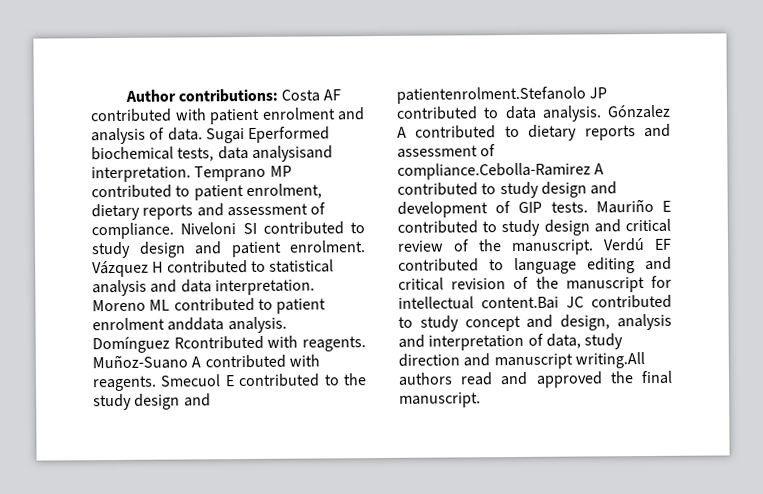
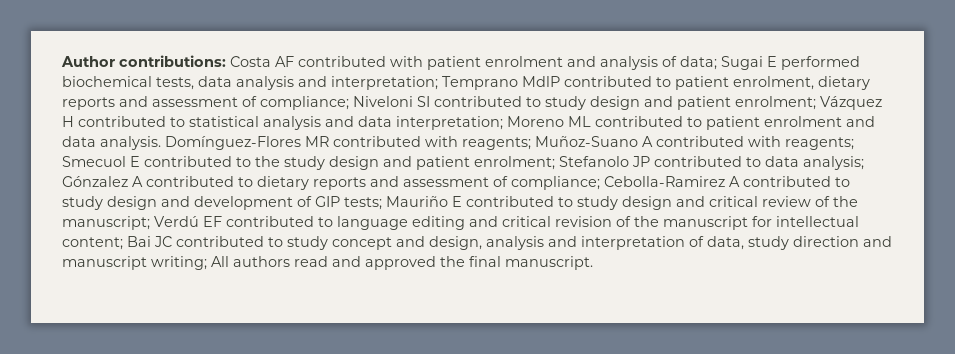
- Costa AF contributed with patient enrolment and analysis of data. Sugai Eperformed biochemical tests, data analysisand interpretation. Temprano MP contributed to patient enrolment, dietary reports and assessment of compliance.
+ Costa AF contributed with patient enrolment and analysis of data; Sugai E performed biochemical tests, data analysis and interpretation; Temprano MdlP contributed to patient enrolment, dietary reports and assessment of compliance;
- Niveloni SI contributed to study design and patient enrolment.
+ Niveloni SI contributed to study design and patient enrolment;
- Vázquez H contributed to statistical analysis and data interpretation.
+ Vázquez H contributed to statistical analysis and data interpretation;
- Moreno ML contributed to patient enrolment anddata analysis. Domínguez Rcontributed with reagents.
+ Moreno ML contributed to patient enrolment and data analysis. Domínguez-Flores MR contributed with reagents;
- Muñoz-Suano A contributed with reagents.
+ Muñoz-Suano A contributed with reagents;
- Smecuol E contributed to the study design and patientenrolment.Stefanolo JP contributed to data analysis.
+ Smecuol E contributed to the study design and patient enrolment; Stefanolo JP contributed to data analysis;
- Gónzalez A contributed to dietary reports and assessment of compliance.Cebolla-Ramirez A contributed to study design and development of GIP tests.
+ Gónzalez A contributed to dietary reports and assessment of compliance; Cebolla-Ramirez A contributed to study design and development of GIP tests;
- Mauriño E contributed to study design and critical review of the manuscript.
+ Mauriño E contributed to study design and critical review of the manuscript;
- Verdú EF contributed to language editing and critical revision of the manuscript for intellectual content.Bai JC contributed to study concept and design, analysis and interpretation of data, study direction and manuscript writing.All authors read and approved the final manuscript.
+ Verdú EF contributed to language editing and critical revision of the manuscript for intellectual content; Bai JC contributed to study concept and design, analysis and interpretation of data, study direction and manuscript writing; All authors read and approved the final manuscript.

